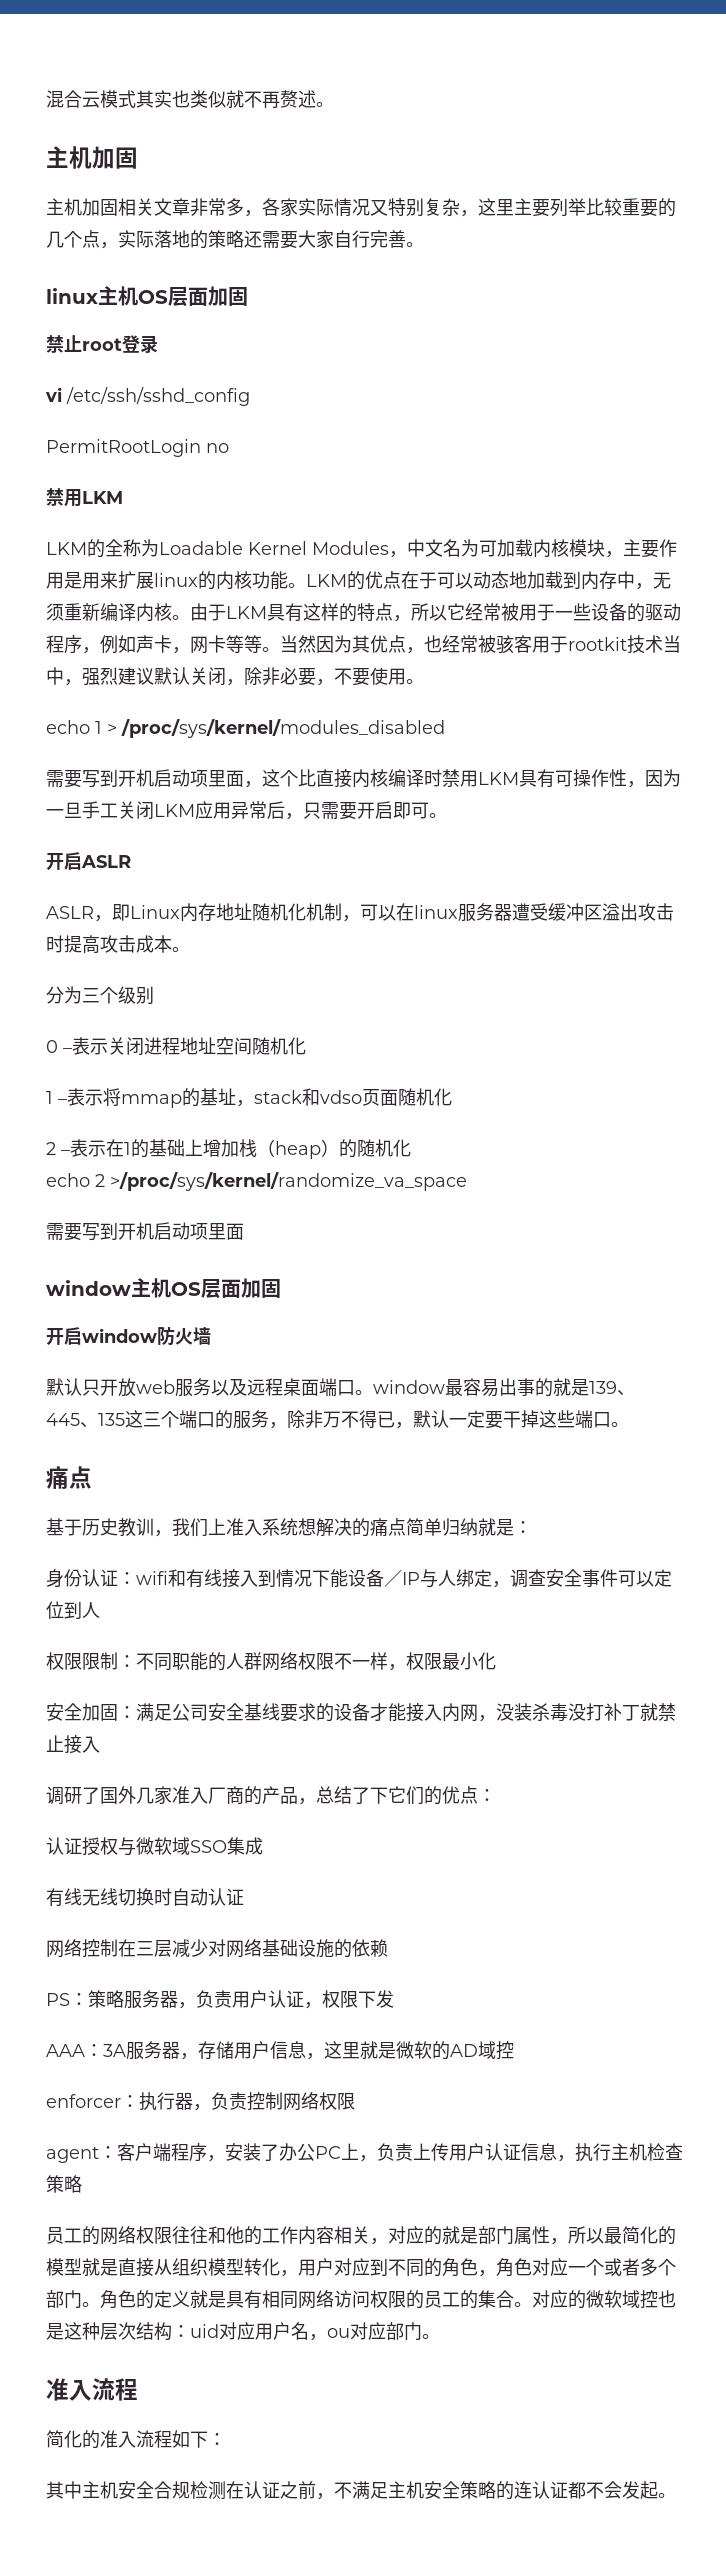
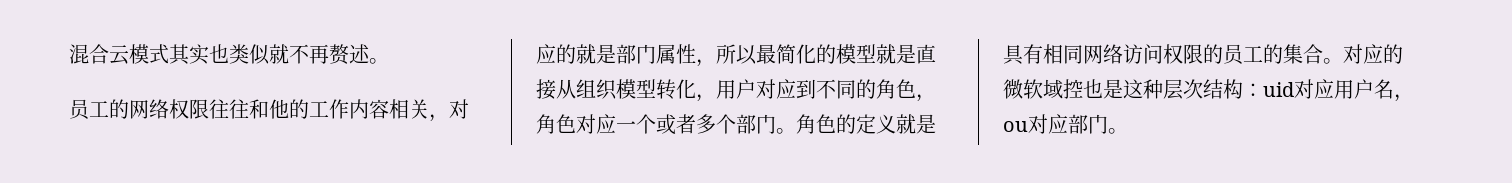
  混合云模式其实也类似就不再赘述。
- 主机加固
- 主机加固相关文章非常多，各家实际情况又特别复杂，这里主要列举比较重要的几个点，实际落地的策略还需要大家自行完善。
- linux主机OS层面加固
- 禁止root登录
- vi /etc/ssh/sshd_config
- PermitRootLogin no
- 禁用LKM
- LKM的全称为Loadable Kernel Modules，中文名为可加载内核模块，主要作用是用来扩展linux的内核功能。LKM的优点在于可以动态地加载到内存中，无须重新编译内核。由于LKM具有这样的特点，所以它经常被用于一些设备的驱动程序，例如声卡，网卡等等。当然因为其优点，也经常被骇客用于rootkit技术当中，强烈建议默认关闭，除非必要，不要使用。
- echo 1 > /proc/sys/kernel/modules_disabled
- 需要写到开机启动项里面，这个比直接内核编译时禁用LKM具有可操作性，因为一旦手工关闭LKM应用异常后，只需要开启即可。
- 开启ASLR
- ASLR，即Linux内存地址随机化机制，可以在linux服务器遭受缓冲区溢出攻击时提高攻击成本。
- 分为三个级别
- 0 –表示关闭进程地址空间随机化
- 1 –表示将mmap的基址，stack和vdso页面随机化
- 2 –表示在1的基础上增加栈（heap）的随机化
- echo 2 >/proc/sys/kernel/randomize_va_space
- 需要写到开机启动项里面
- window主机OS层面加固
- 开启window防火墙
- 默认只开放web服务以及远程桌面端口。window最容易出事的就是139、445、135这三个端口的服务，除非万不得已，默认一定要干掉这些端口。
- 痛点
- 基于历史教训，我们上准入系统想解决的痛点简单归纳就是：
- 身份认证：wifi和有线接入到情况下能设备／IP与人绑定，调查安全事件可以定位到人
- 权限限制：不同职能的人群网络权限不一样，权限最小化
- 安全加固：满足公司安全基线要求的设备才能接入内网，没装杀毒没打补丁就禁止接入
- 调研了国外几家准入厂商的产品，总结了下它们的优点：
- 认证授权与微软域SSO集成
- 有线无线切换时自动认证
- 网络控制在三层减少对网络基础设施的依赖
- PS：策略服务器，负责用户认证，权限下发
- AAA：3A服务器，存储用户信息，这里就是微软的AD域控
- enforcer：执行器，负责控制网络权限
- agent：客户端程序，安装了办公PC上，负责上传用户认证信息，执行主机检查策略
  对应的微软域控也是这种层次结构：uid对应用户名，ou对应部门。
- 准入流程
- 简化的准入流程如下：
- 其中主机安全合规检测在认证之前，不满足主机安全策略的连认证都不会发起。

